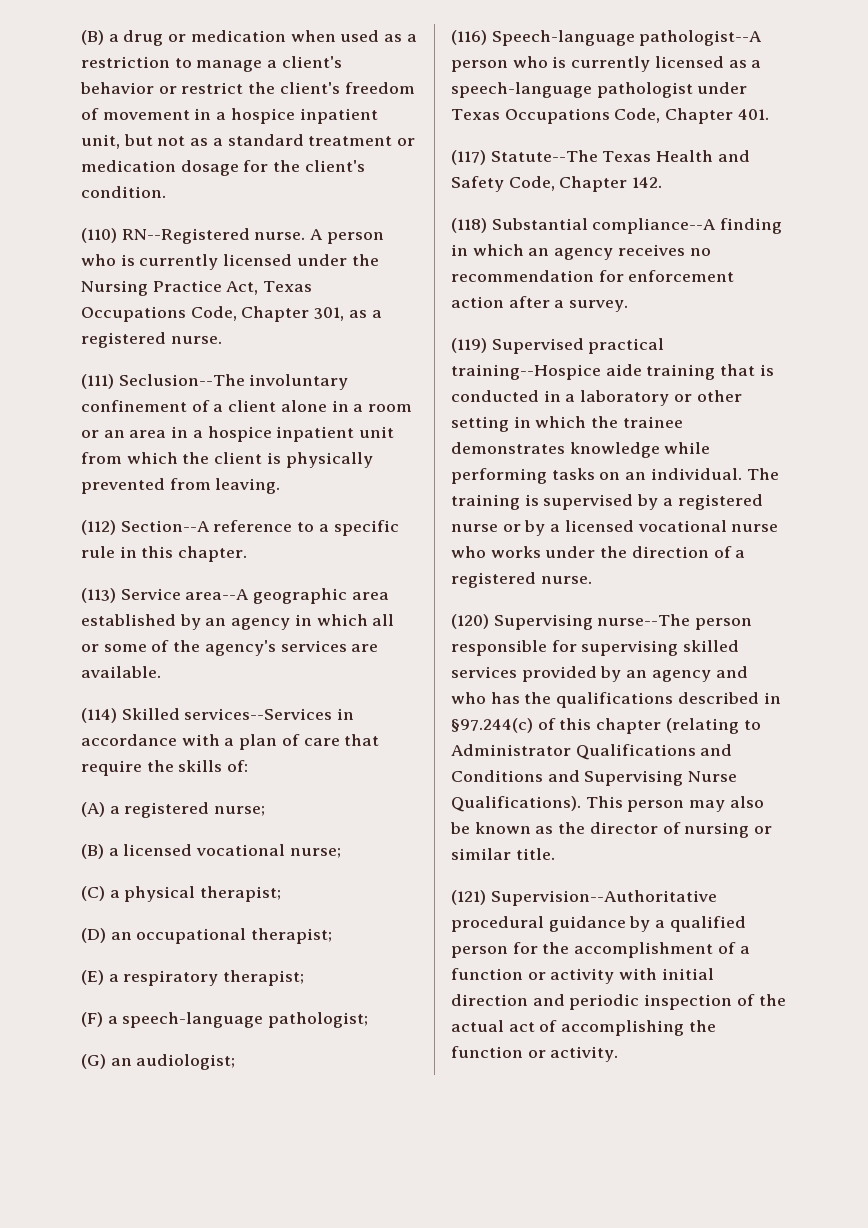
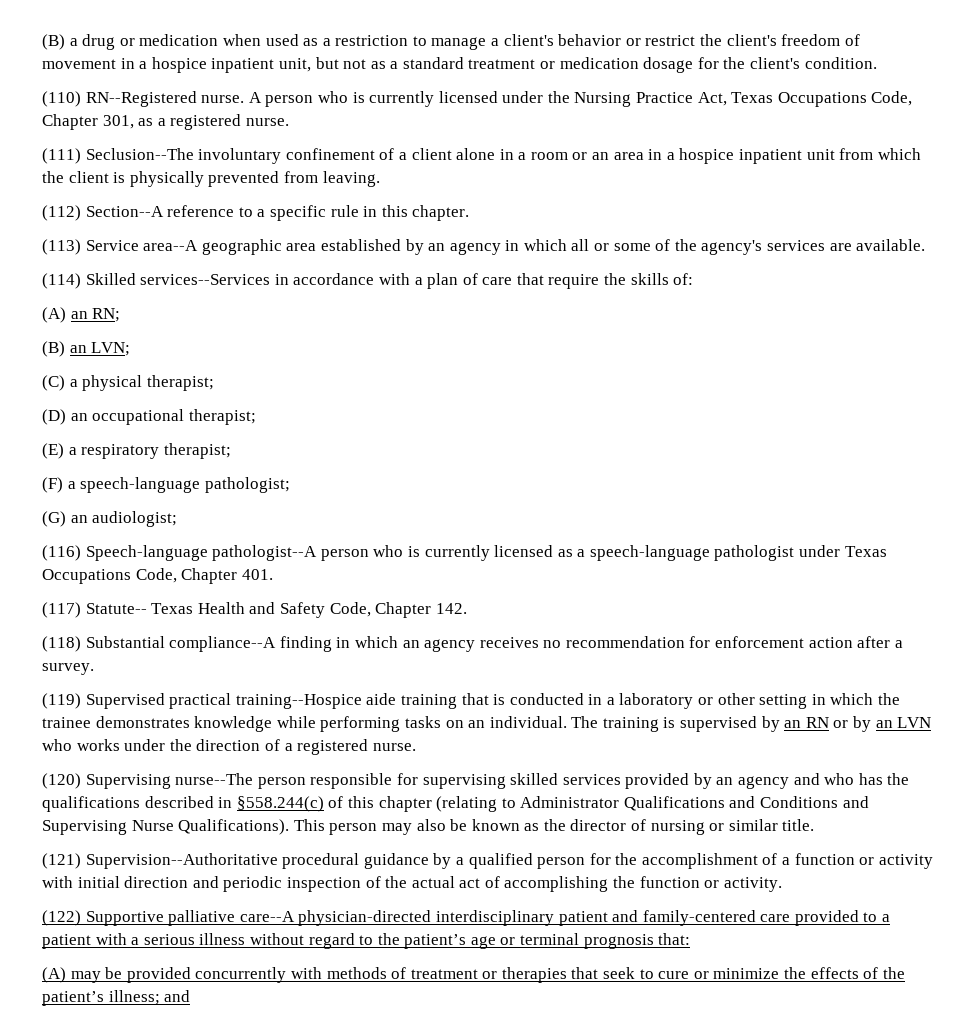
- (A) a registered nurse;
- (B) a licensed vocational nurse;
+ (A) an RN;
+ (B) an LVN;
- (117) Statute--The Texas Health and Safety Code, Chapter 142.
+ (117) Statute-- Texas Health and Safety Code, Chapter 142.
- The training is supervised by a registered nurse or by a licensed vocational nurse who works under the direction of a registered nurse.
+ The training is supervised by an RN or by an LVN who works under the direction of a registered nurse.
- (120) Supervising nurse--The person responsible for supervising skilled services provided by an agency and who has the qualifications described in §97.244(c) of this chapter (relating to Administrator Qualifications and Conditions and Supervising Nurse Qualifications).
+ (120) Supervising nurse--The person responsible for supervising skilled services provided by an agency and who has the qualifications described in §558.244(c) of this chapter (relating to Administrator Qualifications and Conditions and Supervising Nurse Qualifications).
+ (122) Supportive palliative care--A physician-directed interdisciplinary patient and family-centered care provided to a patient with a serious illness without regard to the patient’s age or terminal prognosis that:
+ (A) may be provided concurrently with methods of treatment or therapies that seek to cure or minimize the effects of the patient’s illness; and

